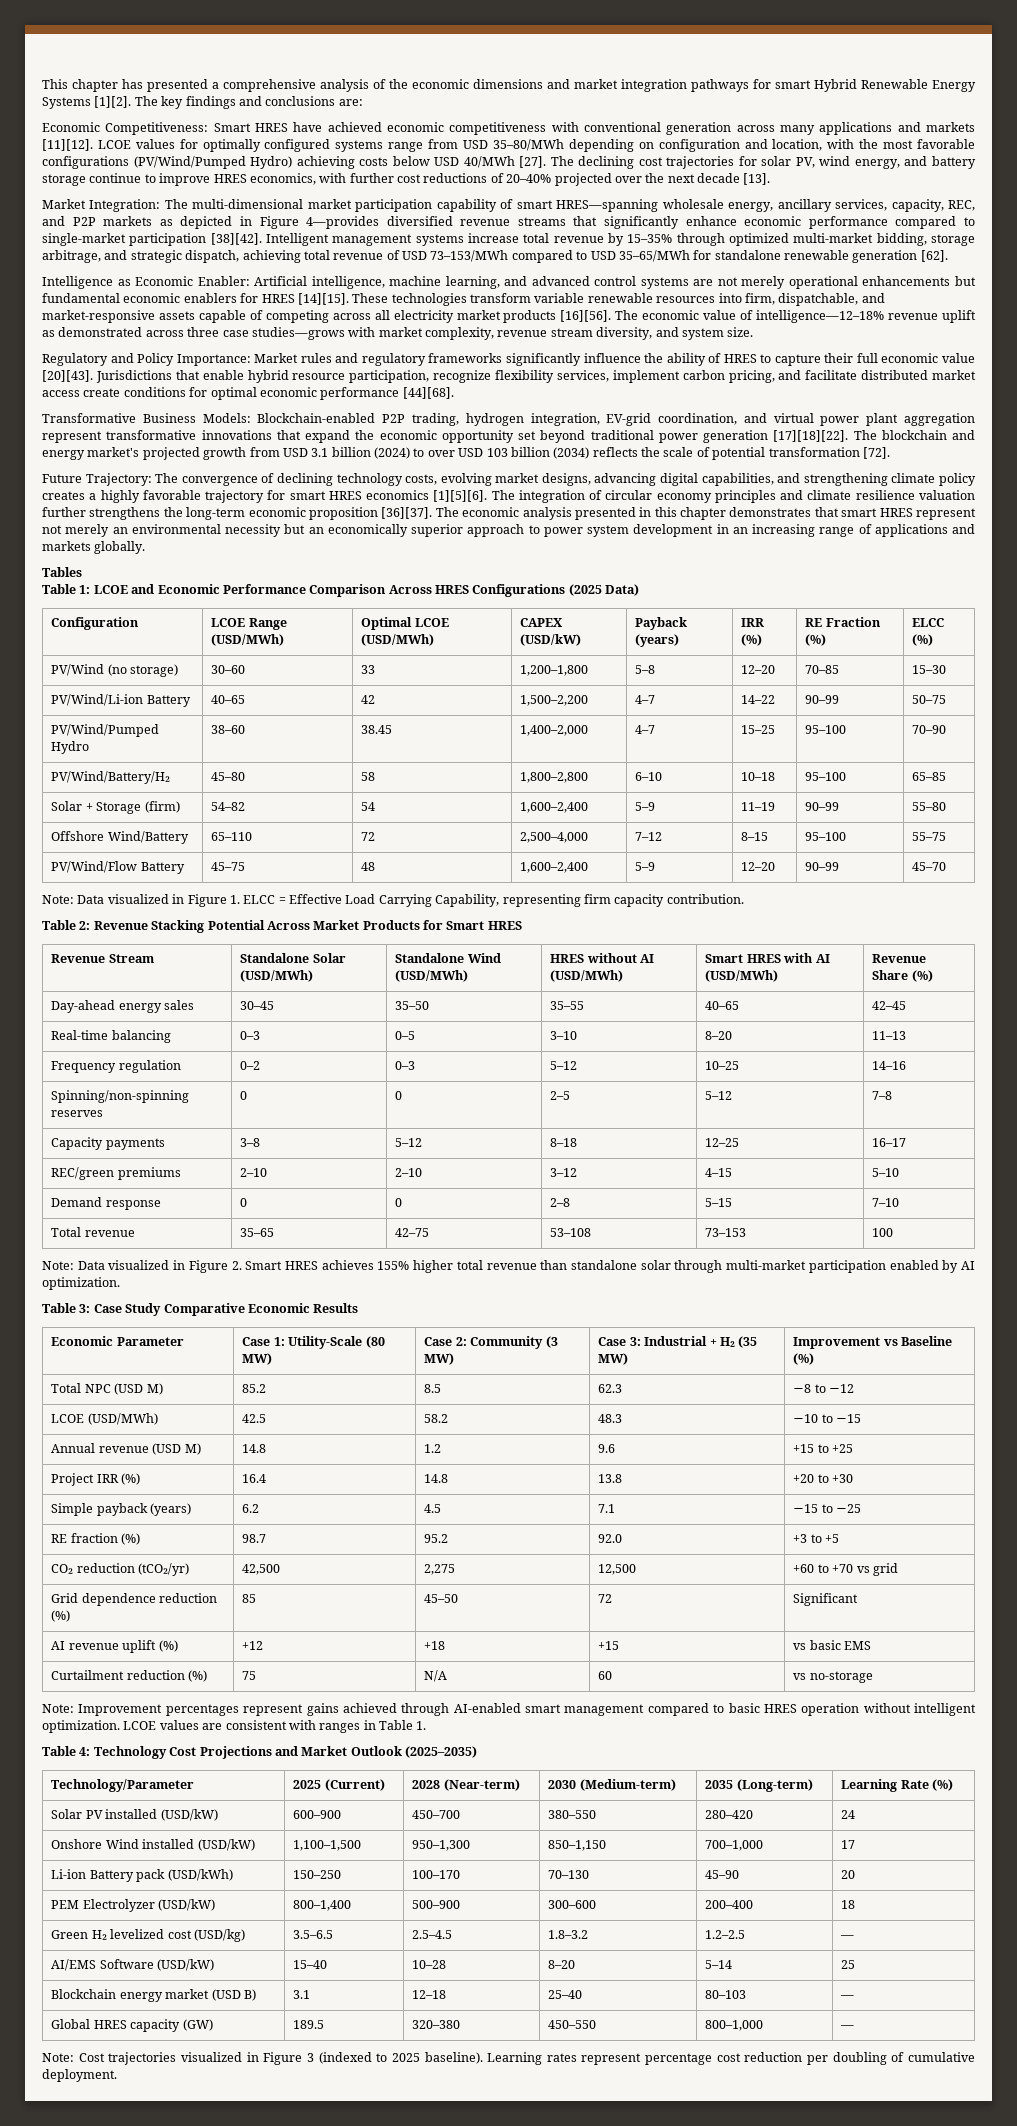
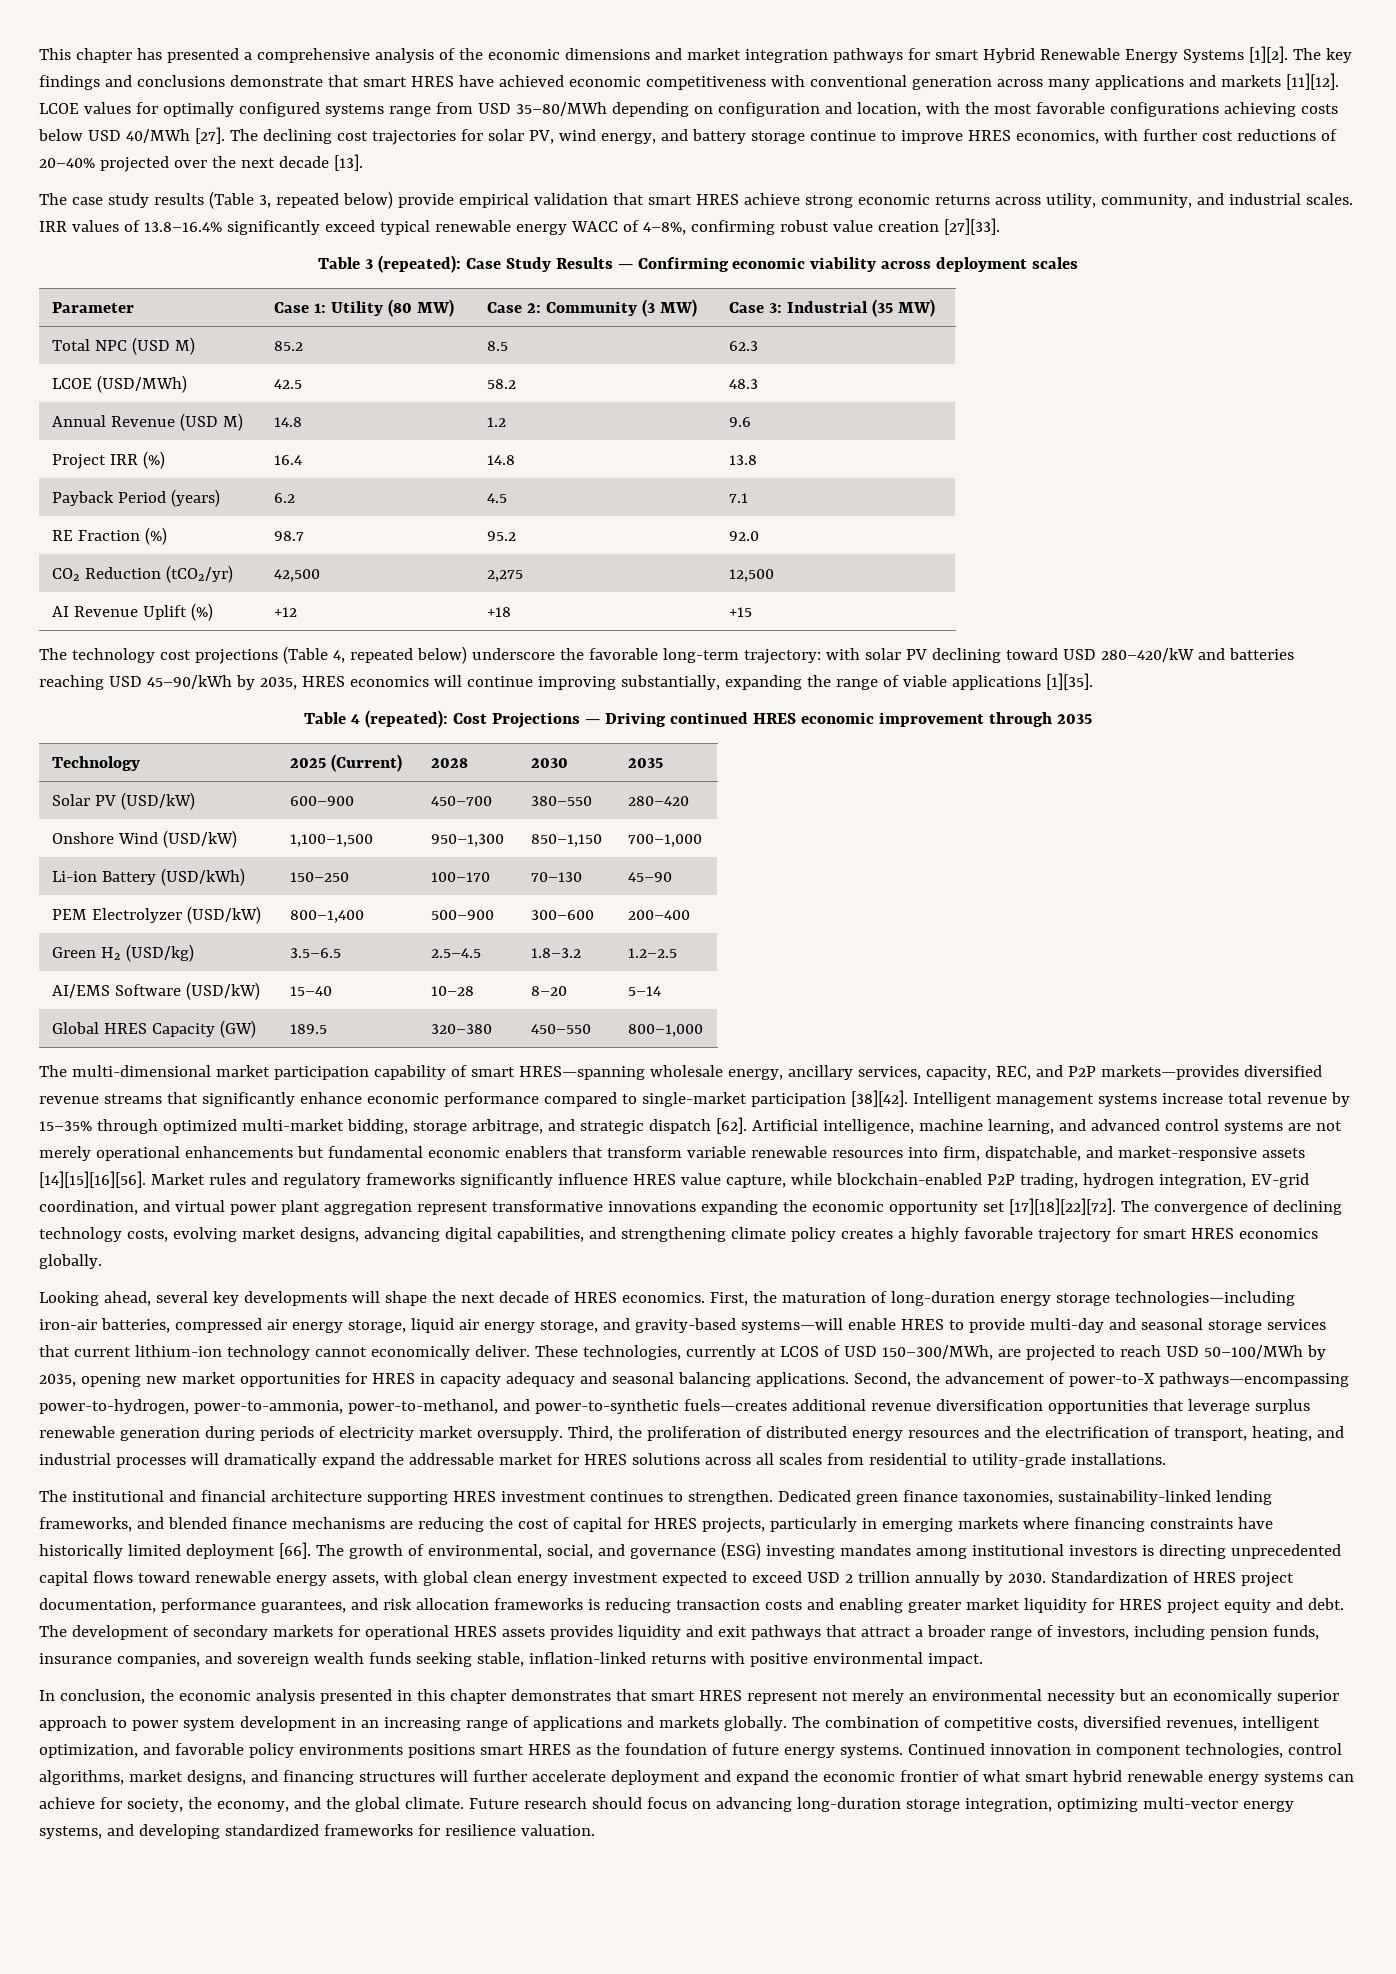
- The key findings and conclusions are:
- Economic Competitiveness: Smart HRES have achieved economic competitiveness with conventional generation across many applications and markets [11][12].
+ The key findings and conclusions demonstrate that smart HRES have achieved economic competitiveness with conventional generation across many applications and markets [11][12].
- LCOE values for optimally configured systems range from USD 35–80/MWh depending on configuration and location, with the most favorable configurations (PV/Wind/Pumped Hydro) achieving costs below USD 40/MWh [27].
+ LCOE values for optimally configured systems range from USD 35–80/MWh depending on configuration and location, with the most favorable configurations achieving costs below USD 40/MWh [27].
- Market Integration: The multi-dimensional market participation capability of smart HRES—spanning wholesale energy, ancillary services, capacity, REC, and P2P markets as depicted in Figure 4—provides diversified revenue streams that significantly enhance economic performance compared to single-market participation [38][42].
+ The case study results (Table 3, repeated below) provide empirical validation that smart HRES achieve strong economic returns across utility, community, and industrial scales. IRR values of 13.8–16.4% significantly exceed typical renewable energy WACC of 4–8%, confirming robust value creation [27][33].
+ Table 3 (repeated): Case Study Results — Confirming economic viability across deployment scales
+ Parameter | Case 1: Utility (80 MW) | Case 2: Community (3 MW) | Case 3: Industrial (35 MW)
+ Total NPC (USD M) | 85.2 | 8.5 | 62.3
+ LCOE (USD/MWh) | 42.5 | 58.2 | 48.3
+ Annual Revenue (USD M) | 14.8 | 1.2 | 9.6
+ Project IRR (%) | 16.4 | 14.8 | 13.8
+ Payback Period (years) | 6.2 | 4.5 | 7.1
+ RE Fraction (%) | 98.7 | 95.2 | 92.0
+ CO₂ Reduction (tCO₂/yr) | 42,500 | 2,275 | 12,500
+ AI Revenue Uplift (%) | +12 | +18 | +15
+ The technology cost projections (Table 4, repeated below) underscore the favorable long-term trajectory: with solar PV declining toward USD 280–420/kW and batteries reaching USD 45–90/kWh by 2035, HRES economics will continue improving substantially, expanding the range of viable applications [1][35].
+ Table 4 (repeated): Cost Projections — Driving continued HRES economic improvement through 2035
+ Technology | 2025 (Current) | 2028 | 2030 | 2035
+ Solar PV (USD/kW) | 600–900 | 450–700 | 380–550 | 280–420
+ Onshore Wind (USD/kW) | 1,100–1,500 | 950–1,300 | 850–1,150 | 700–1,000
+ Li-ion Battery (USD/kWh) | 150–250 | 100–170 | 70–130 | 45–90
+ PEM Electrolyzer (USD/kW) | 800–1,400 | 500–900 | 300–600 | 200–400
+ Green H₂ (USD/kg) | 3.5–6.5 | 2.5–4.5 | 1.8–3.2 | 1.2–2.5
+ AI/EMS Software (USD/kW) | 15–40 | 10–28 | 8–20 | 5–14
+ Global HRES Capacity (GW) | 189.5 | 320–380 | 450–550 | 800–1,000
+ The multi-dimensional market participation capability of smart HRES—spanning wholesale energy, ancillary services, capacity, REC, and P2P markets—provides diversified revenue streams that significantly enhance economic performance compared to single-market participation [38][42].
- Intelligent management systems increase total revenue by 15–35% through optimized multi-market bidding, storage arbitrage, and strategic dispatch, achieving total revenue of USD 73–153/MWh compared to USD 35–65/MWh for standalone renewable generation [62].
- Intelligence as Economic Enabler:
+ Intelligent management systems increase total revenue by 15–35% through optimized multi-market bidding, storage arbitrage, and strategic dispatch [62].
- Artificial intelligence, machine learning, and advanced control systems are not merely operational enhancements but fundamental economic enablers for HRES [14][15]. These technologies transform variable renewable resources into firm, dispatchable, and market-responsive assets capable of competing across all electricity market products [16][56]. The economic value of intelligence—12–18% revenue uplift as demonstrated across three case studies—grows with market complexity, revenue stream diversity, and system size.
- Regulatory and Policy Importance:
+ Artificial intelligence, machine learning, and advanced control systems are not merely operational enhancements but fundamental economic enablers that transform variable renewable resources into firm, dispatchable, and market-responsive assets [14][15][16][56].
- Market rules and regulatory frameworks significantly influence the ability of HRES to capture their full economic value [20][43]. Jurisdictions that enable hybrid resource participation, recognize flexibility services, implement carbon pricing, and facilitate distributed market access create conditions for optimal economic performance [44][68].
- Transformative Business Models: Blockchain-enabled P2P trading, hydrogen integration, EV-grid coordination, and virtual power plant aggregation represent transformative innovations that expand the economic opportunity set beyond traditional power generation [17][18][22]. The blockchain and energy market's projected growth from USD 3.1 billion (2024) to over USD 103 billion (2034) reflects the scale of potential transformation [72].
- Future Trajectory:
+ Market rules and regulatory frameworks significantly influence HRES value capture, while blockchain-enabled P2P trading, hydrogen integration, EV-grid coordination, and virtual power plant aggregation represent transformative innovations expanding the economic opportunity set [17][18][22][72].
- The convergence of declining technology costs, evolving market designs, advancing digital capabilities, and strengthening climate policy creates a highly favorable trajectory for smart HRES economics [1][5][6]. The integration of circular economy principles and climate resilience valuation further strengthens the long-term economic proposition [36][37]. The economic analysis presented in this chapter demonstrates that smart HRES represent not merely an environmental necessity but an economically superior approach to power system development in an increasing range of applications and markets globally.
- Tables
- Table 1: LCOE and Economic Performance Comparison Across HRES Configurations (2025 Data)
- Configuration | LCOE Range (USD/MWh) | Optimal LCOE (USD/MWh) | CAPEX (USD/kW) | Payback (years) | IRR (%) | RE Fraction (%) | ELCC (%)
- PV/Wind (no storage) | 30–60 | 33 | 1,200–1,800 | 5–8 | 12–20 | 70–85 | 15–30
- PV/Wind/Li-ion Battery | 40–65 | 42 | 1,500–2,200 | 4–7 | 14–22 | 90–99 | 50–75
- PV/Wind/Pumped Hydro | 38–60 | 38.45 | 1,400–2,000 | 4–7 | 15–25 | 95–100 | 70–90
- PV/Wind/Battery/H₂ | 45–80 | 58 | 1,800–2,800 | 6–10 | 10–18 | 95–100 | 65–85
- Solar + Storage (firm) | 54–82 | 54 | 1,600–2,400 | 5–9 | 11–19 | 90–99 | 55–80
- Offshore Wind/Battery | 65–110 | 72 | 2,500–4,000 | 7–12 | 8–15 | 95–100 | 55–75
- PV/Wind/Flow Battery | 45–75 | 48 | 1,600–2,400 | 5–9 | 12–20 | 90–99 | 45–70
- Note: Data visualized in Figure 1. ELCC = Effective Load Carrying Capability, representing firm capacity contribution.
- Table 2: Revenue Stacking Potential Across Market Products for Smart HRES
- Revenue Stream | Standalone Solar (USD/MWh) | Standalone Wind (USD/MWh) | HRES without AI (USD/MWh) | Smart HRES with AI (USD/MWh) | Revenue Share (%)
- Day-ahead energy sales | 30–45 | 35–50 | 35–55 | 40–65 | 42–45
- Real-time balancing | 0–3 | 0–5 | 3–10 | 8–20 | 11–13
- Frequency regulation | 0–2 | 0–3 | 5–12 | 10–25 | 14–16
- Spinning/non-spinning reserves | 0 | 0 | 2–5 | 5–12 | 7–8
- Capacity payments | 3–8 | 5–12 | 8–18 | 12–25 | 16–17
- REC/green premiums | 2–10 | 2–10 | 3–12 | 4–15 | 5–10
- Demand response | 0 | 0 | 2–8 | 5–15 | 7–10
- Total revenue | 35–65 | 42–75 | 53–108 | 73–153 | 100
- Note: Data visualized in Figure 2. Smart HRES achieves 155% higher total revenue than standalone solar through multi-market participation enabled by AI optimization.
- Table 3: Case Study Comparative Economic Results
- Economic Parameter | Case 1: Utility-Scale (80 MW) | Case 2: Community (3 MW) | Case 3: Industrial + H₂ (35 MW) | Improvement vs Baseline (%)
- Total NPC (USD M) | 85.2 | 8.5 | 62.3 | −8 to −12
- LCOE (USD/MWh) | 42.5 | 58.2 | 48.3 | −10 to −15
- Annual revenue (USD M) | 14.8 | 1.2 | 9.6 | +15 to +25
- Project IRR (%) | 16.4 | 14.8 | 13.8 | +20 to +30
- Simple payback (years) | 6.2 | 4.5 | 7.1 | −15 to −25
- RE fraction (%) | 98.7 | 95.2 | 92.0 | +3 to +5
- CO₂ reduction (tCO₂/yr) | 42,500 | 2,275 | 12,500 | +60 to +70 vs grid
- Grid dependence reduction (%) | 85 | 45–50 | 72 | Significant
- AI revenue uplift (%) | +12 | +18 | +15 | vs basic EMS
- Curtailment reduction (%) | 75 | N/A | 60 | vs no-storage
- Note: Improvement percentages represent gains achieved through AI-enabled smart management compared to basic HRES operation without intelligent optimization. LCOE values are consistent with ranges in Table 1.
- Table 4: Technology Cost Projections and Market Outlook (2025–2035)
- Technology/Parameter | 2025 (Current) | 2028 (Near-term) | 2030 (Medium-term) | 2035 (Long-term) | Learning Rate (%)
- Solar PV installed (USD/kW) | 600–900 | 450–700 | 380–550 | 280–420 | 24
- Onshore Wind installed (USD/kW) | 1,100–1,500 | 950–1,300 | 850–1,150 | 700–1,000 | 17
- Li-ion Battery pack (USD/kWh) | 150–250 | 100–170 | 70–130 | 45–90 | 20
- PEM Electrolyzer (USD/kW) | 800–1,400 | 500–900 | 300–600 | 200–400 | 18
- Green H₂ levelized cost (USD/kg) | 3.5–6.5 | 2.5–4.5 | 1.8–3.2 | 1.2–2.5 | —
- AI/EMS Software (USD/kW) | 15–40 | 10–28 | 8–20 | 5–14 | 25
- Blockchain energy market (USD B) | 3.1 | 12–18 | 25–40 | 80–103 | —
- Global HRES capacity (GW) | 189.5 | 320–380 | 450–550 | 800–1,000 | —
- Note: Cost trajectories visualized in Figure 3 (indexed to 2025 baseline). Learning rates represent percentage cost reduction per doubling of cumulative deployment.
+ The convergence of declining technology costs, evolving market designs, advancing digital capabilities, and strengthening climate policy creates a highly favorable trajectory for smart HRES economics globally.
+ Looking ahead, several key developments will shape the next decade of HRES economics. First, the maturation of long-duration energy storage technologies—including iron-air batteries, compressed air energy storage, liquid air energy storage, and gravity-based systems—will enable HRES to provide multi-day and seasonal storage services that current lithium-ion technology cannot economically deliver. These technologies, currently at LCOS of USD 150–300/MWh, are projected to reach USD 50–100/MWh by 2035, opening new market opportunities for HRES in capacity adequacy and seasonal balancing applications. Second, the advancement of power-to-X pathways—encompassing power-to-hydrogen, power-to-ammonia, power-to-methanol, and power-to-synthetic fuels—creates additional revenue diversification opportunities that leverage surplus renewable generation during periods of electricity market oversupply. Third, the proliferation of distributed energy resources and the electrification of transport, heating, and industrial processes will dramatically expand the addressable market for HRES solutions across all scales from residential to utility-grade installations.
+ The institutional and financial architecture supporting HRES investment continues to strengthen. Dedicated green finance taxonomies, sustainability-linked lending frameworks, and blended finance mechanisms are reducing the cost of capital for HRES projects, particularly in emerging markets where financing constraints have historically limited deployment [66]. The growth of environmental, social, and governance (ESG) investing mandates among institutional investors is directing unprecedented capital flows toward renewable energy assets, with global clean energy investment expected to exceed USD 2 trillion annually by 2030. Standardization of HRES project documentation, performance guarantees, and risk allocation frameworks is reducing transaction costs and enabling greater market liquidity for HRES project equity and debt. The development of secondary markets for operational HRES assets provides liquidity and exit pathways that attract a broader range of investors, including pension funds, insurance companies, and sovereign wealth funds seeking stable, inflation-linked returns with positive environmental impact.
+ In conclusion, the economic analysis presented in this chapter demonstrates that smart HRES represent not merely an environmental necessity but an economically superior approach to power system development in an increasing range of applications and markets globally. The combination of competitive costs, diversified revenues, intelligent optimization, and favorable policy environments positions smart HRES as the foundation of future energy systems. Continued innovation in component technologies, control algorithms, market designs, and financing structures will further accelerate deployment and expand the economic frontier of what smart hybrid renewable energy systems can achieve for society, the economy, and the global climate. Future research should focus on advancing long-duration storage integration, optimizing multi-vector energy systems, and developing standardized frameworks for resilience valuation.

